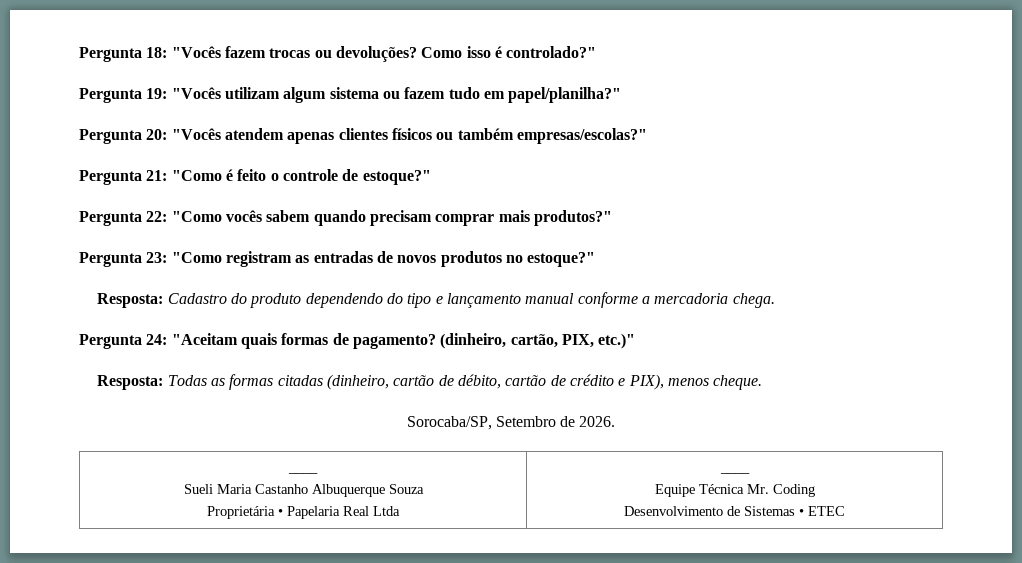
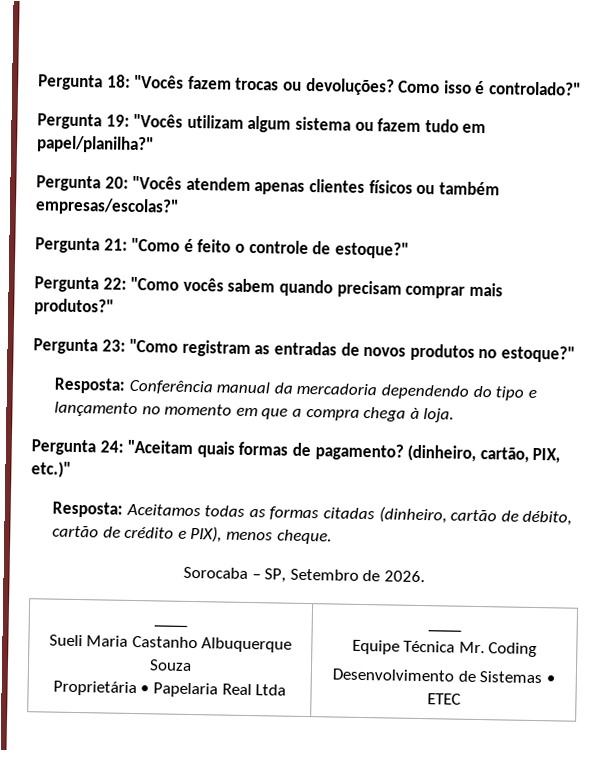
- Resposta: Cadastro do produto dependendo do tipo e lançamento manual conforme a mercadoria chega.
+ Resposta: Conferência manual da mercadoria dependendo do tipo e lançamento no momento em que a compra chega à loja.
- Resposta: Todas as formas citadas (dinheiro, cartão de débito, cartão de crédito e PIX), menos cheque.
+ Resposta: Aceitamos todas as formas citadas (dinheiro, cartão de débito, cartão de crédito e PIX), menos cheque.
- Sorocaba/SP, Setembro de 2026.
+ Sorocaba – SP, Setembro de 2026.

